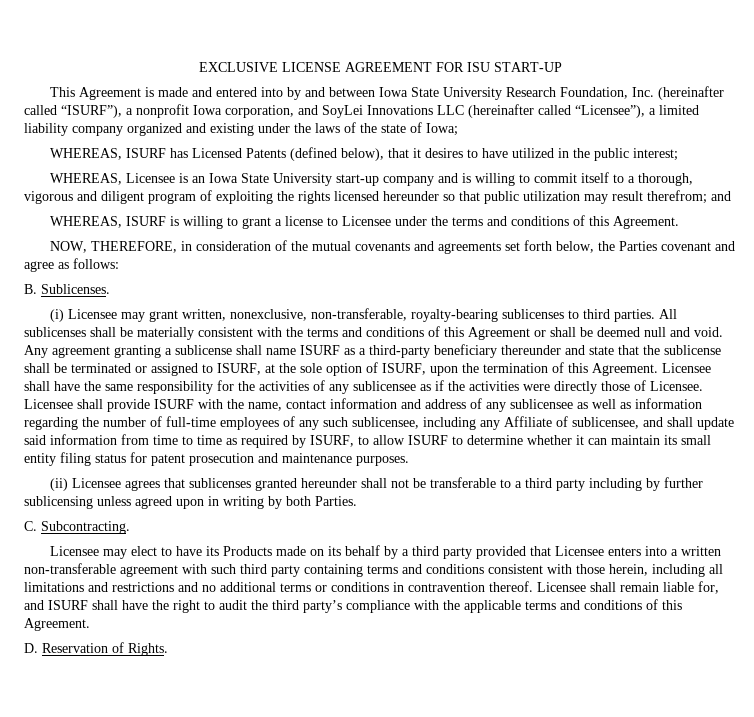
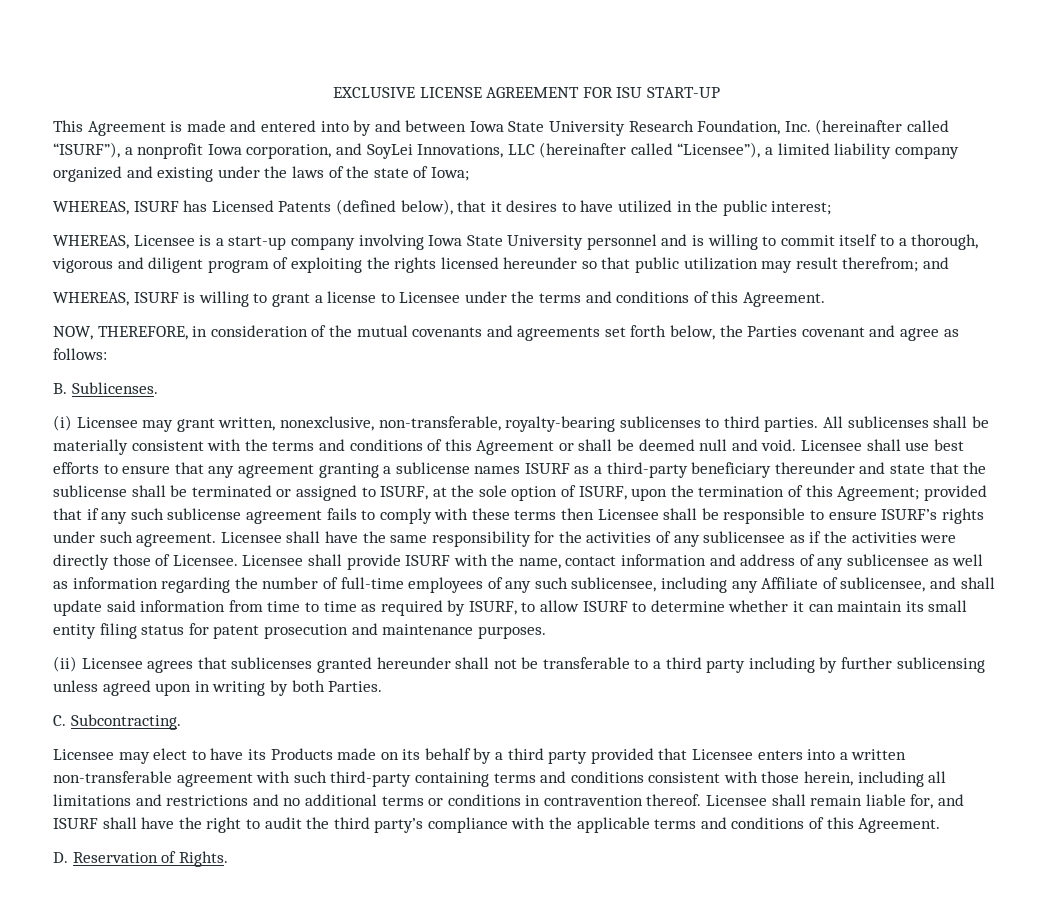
- This Agreement is made and entered into by and between Iowa State University Research Foundation, Inc. (hereinafter called “ISURF”), a nonprofit Iowa corporation, and SoyLei Innovations LLC (hereinafter called “Licensee”), a limited liability company organized and existing under the laws of the state of Iowa;
+ This Agreement is made and entered into by and between Iowa State University Research Foundation, Inc. (hereinafter called “ISURF”), a nonprofit Iowa corporation, and SoyLei Innovations, LLC (hereinafter called “Licensee”), a limited liability company organized and existing under the laws of the state of Iowa;
- WHEREAS, Licensee is an Iowa State University start-up company and is willing to commit itself to a thorough, vigorous and diligent program of exploiting the rights licensed hereunder so that public utilization may result therefrom; and
+ WHEREAS, Licensee is a start-up company involving Iowa State University personnel and is willing to commit itself to a thorough, vigorous and diligent program of exploiting the rights licensed hereunder so that public utilization may result therefrom; and
- Any agreement granting a sublicense shall name ISURF as a third-party beneficiary thereunder and state that the sublicense shall be terminated or assigned to ISURF, at the sole option of ISURF, upon the termination of this Agreement.
+ Licensee shall use best efforts to ensure that any agreement granting a sublicense names ISURF as a third-party beneficiary thereunder and state that the sublicense shall be terminated or assigned to ISURF, at the sole option of ISURF, upon the termination of this Agreement; provided that if any such sublicense agreement fails to comply with these terms then Licensee shall be responsible to ensure ISURF’s rights under such agreement.
- Licensee may elect to have its Products made on its behalf by a third party provided that Licensee enters into a written non-transferable agreement with such third party containing terms and conditions consistent with those herein, including all limitations and restrictions and no additional terms or conditions in contravention thereof.
+ Licensee may elect to have its Products made on its behalf by a third party provided that Licensee enters into a written non-transferable agreement with such third-party containing terms and conditions consistent with those herein, including all limitations and restrictions and no additional terms or conditions in contravention thereof.

